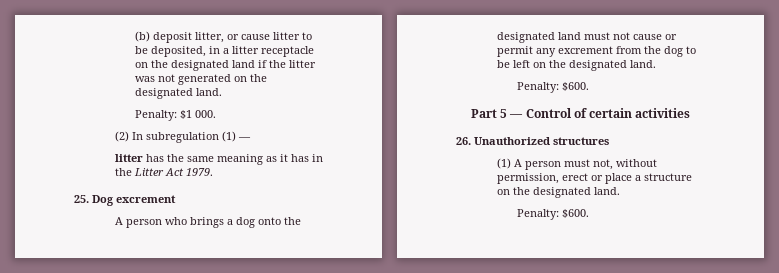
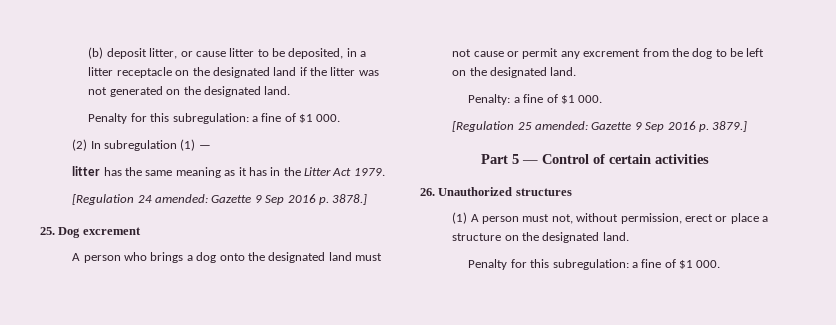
  (b) deposit litter, or cause litter to be deposited, in a litter receptacle on the designated land if the litter was not generated on the designated land.
- Penalty: $1 000.
+ Penalty for this subregulation: a fine of $1 000.
+ [Regulation 24 amended: Gazette 9 Sep 2016 p. 3878.]
  A person who brings a dog onto the designated land must not cause or permit any excrement from the dog to be left on the designated land.
- Penalty: $600.
+ Penalty: a fine of $1 000.
+ [Regulation 25 amended: Gazette 9 Sep 2016 p. 3879.]
  (1) A person must not, without permission, erect or place a structure on the designated land.
- Penalty: $600.
+ Penalty for this subregulation: a fine of $1 000.

